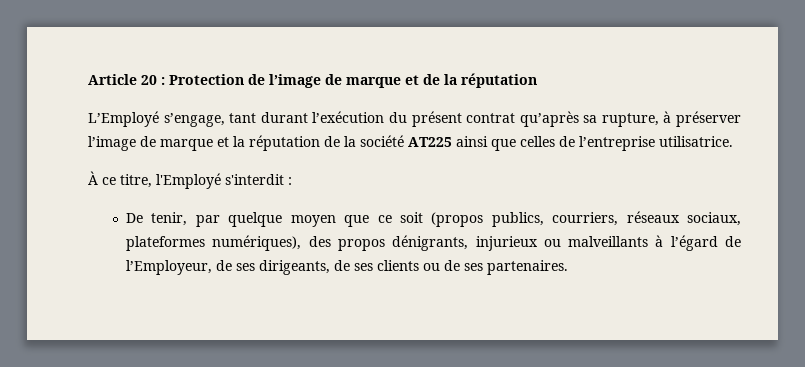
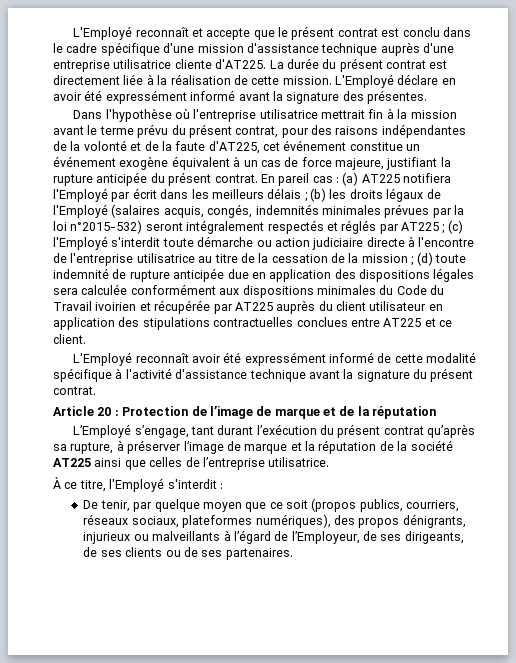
+ L'Employé reconnaît et accepte que le présent contrat est conclu dans le cadre spécifique d'une mission d'assistance technique auprès d'une entreprise utilisatrice cliente d'AT225. La durée du présent contrat est directement liée à la réalisation de cette mission. L'Employé déclare en avoir été expressément informé avant la signature des présentes.
+ Dans l'hypothèse où l'entreprise utilisatrice mettrait fin à la mission avant le terme prévu du présent contrat, pour des raisons indépendantes de la volonté et de la faute d'AT225, cet événement constitue un événement exogène équivalent à un cas de force majeure, justifiant la rupture anticipée du présent contrat. En pareil cas : (a) AT225 notifiera l'Employé par écrit dans les meilleurs délais ; (b) les droits légaux de l'Employé (salaires acquis, congés, indemnités minimales prévues par la loi n°2015-532) seront intégralement respectés et réglés par AT225 ; (c) l'Employé s'interdit toute démarche ou action judiciaire directe à l'encontre de l'entreprise utilisatrice au titre de la cessation de la mission ; (d) toute indemnité de rupture anticipée due en application des dispositions légales sera calculée conformément aux dispositions minimales du Code du Travail ivoirien et récupérée par AT225 auprès du client utilisateur en application des stipulations contractuelles conclues entre AT225 et ce client.
+ L'Employé reconnaît avoir été expressément informé de cette modalité spécifique à l'activité d'assistance technique avant la signature du présent contrat.

